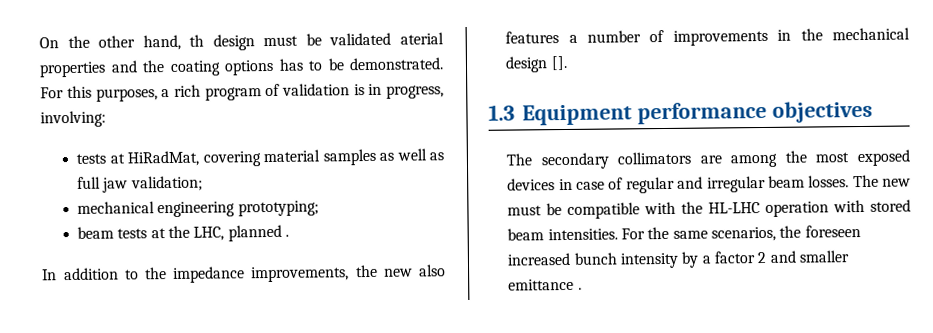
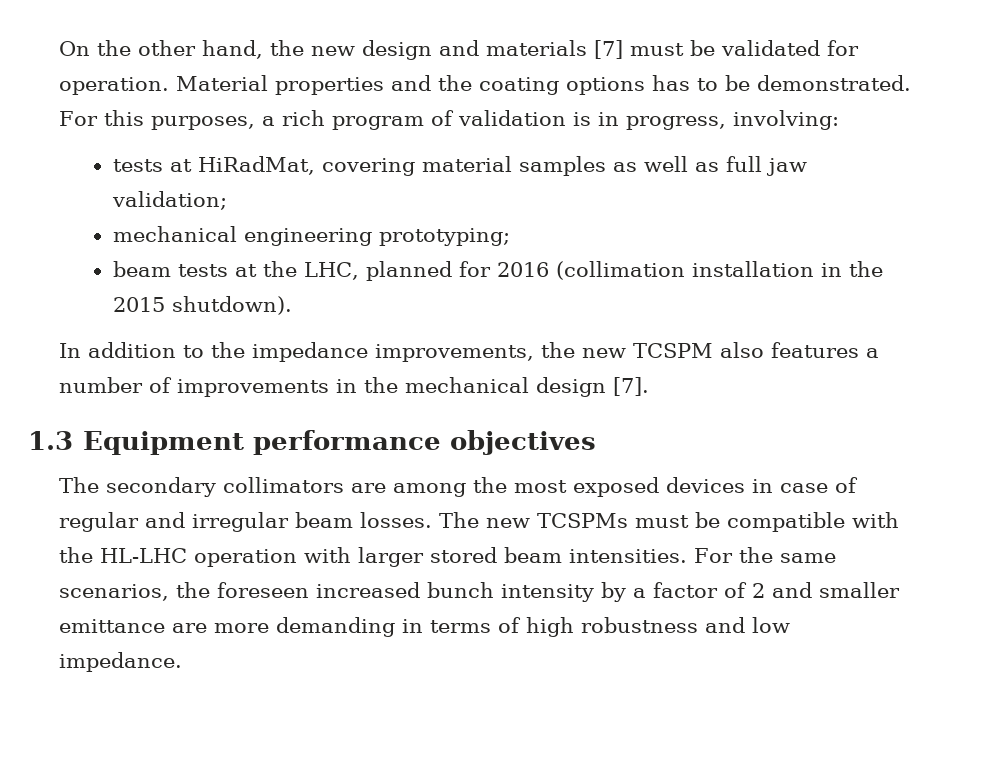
- On the other hand, th design must be validated aterial properties and the coating options has to be demonstrated.
+ On the other hand, the new design and materials [7] must be validated for operation. Material properties and the coating options has to be demonstrated.
- beam tests at the LHC, planned .
+ beam tests at the LHC, planned for 2016 (collimation installation in the 2015 shutdown).
- In addition to the impedance improvements, the new also features a number of improvements in the mechanical design [].
+ In addition to the impedance improvements, the new TCSPM also features a number of improvements in the mechanical design [7].
- The new must be compatible with the HL-LHC operation with stored beam intensities.
+ The new TCSPMs must be compatible with the HL-LHC operation with larger stored beam intensities.
- For the same scenarios, the foreseen increased bunch intensity by a factor 2 and smaller emittance .
+ For the same scenarios, the foreseen increased bunch intensity by a factor of 2 and smaller emittance are more demanding in terms of high robustness and low impedance.

